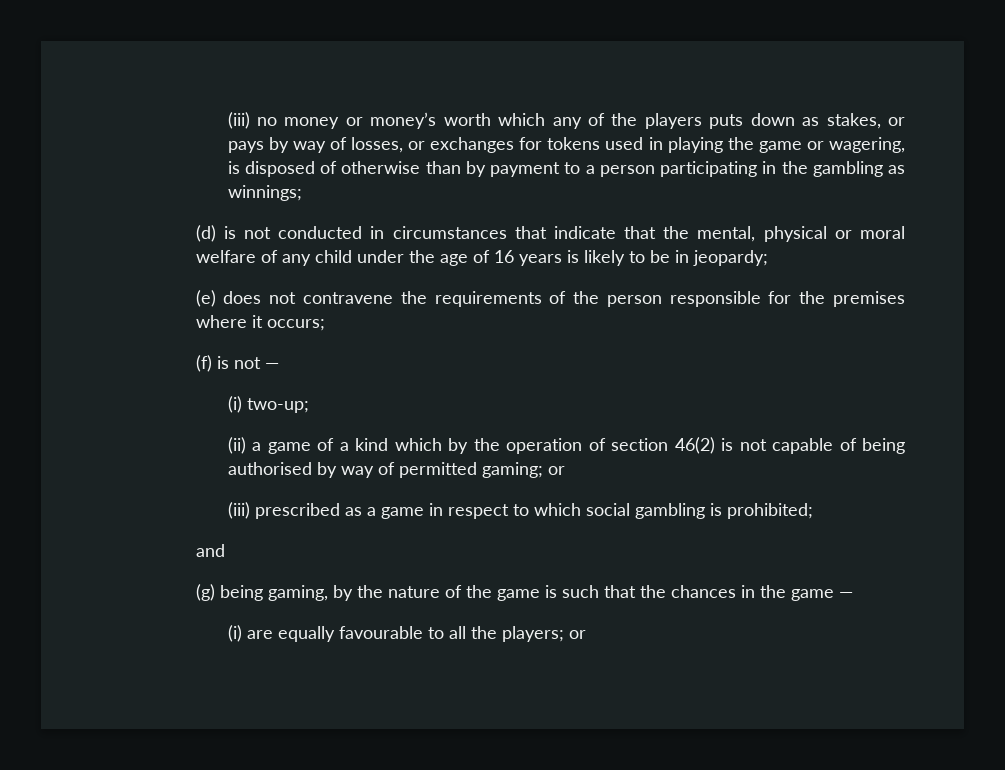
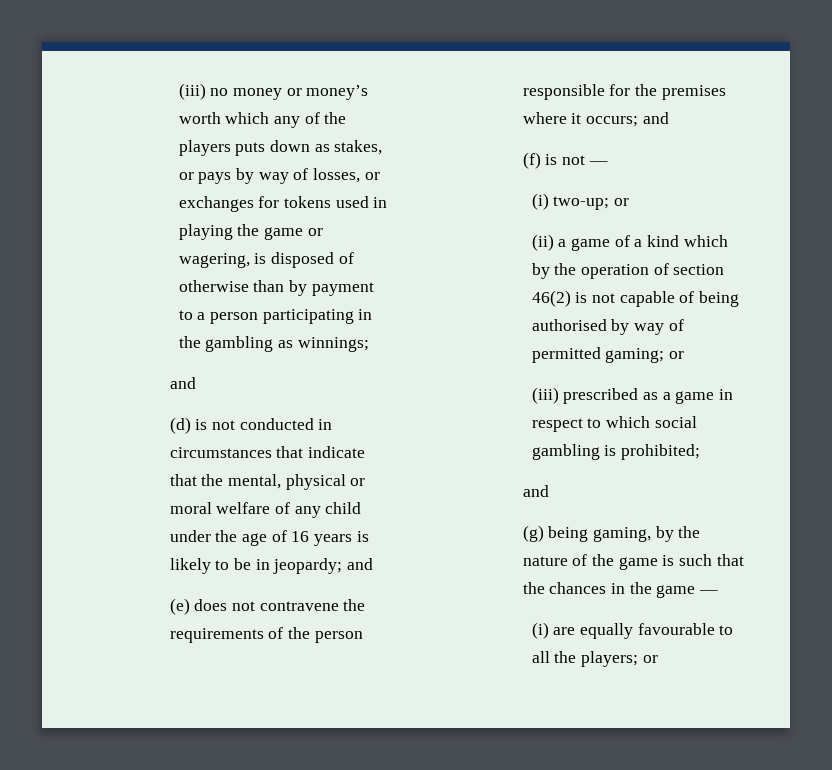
  (iii) no money or money’s worth which any of the players puts down as stakes, or pays by way of losses, or exchanges for tokens used in playing the game or wagering, is disposed of otherwise than by payment to a person participating in the gambling as winnings;
+ and
- (d) is not conducted in circumstances that indicate that the mental, physical or moral welfare of any child under the age of 16 years is likely to be in jeopardy;
+ (d) is not conducted in circumstances that indicate that the mental, physical or moral welfare of any child under the age of 16 years is likely to be in jeopardy; and
- (e) does not contravene the requirements of the person responsible for the premises where it occurs;
+ (e) does not contravene the requirements of the person responsible for the premises where it occurs; and
- (i) two-up;
+ (i) two-up; or

